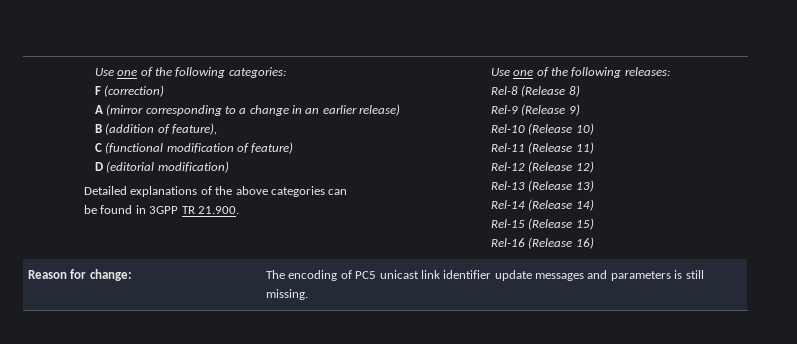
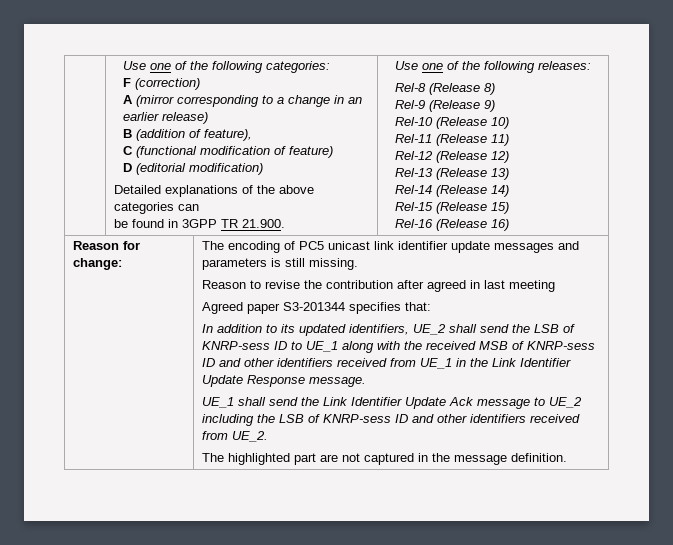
+ Reason to revise the contribution after agreed in last meeting
+ Agreed paper S3-201344 specifies that:
+ In addition to its updated identifiers, UE_2 shall send the LSB of KNRP-sess ID to UE_1 along with the received MSB of KNRP-sess ID and other identifiers received from UE_1 in the Link Identifier Update Response message.
+ UE_1 shall send the Link Identifier Update Ack message to UE_2 including the LSB of KNRP-sess ID and other identifiers received from UE_2.
+ The highlighted part are not captured in the message definition.

